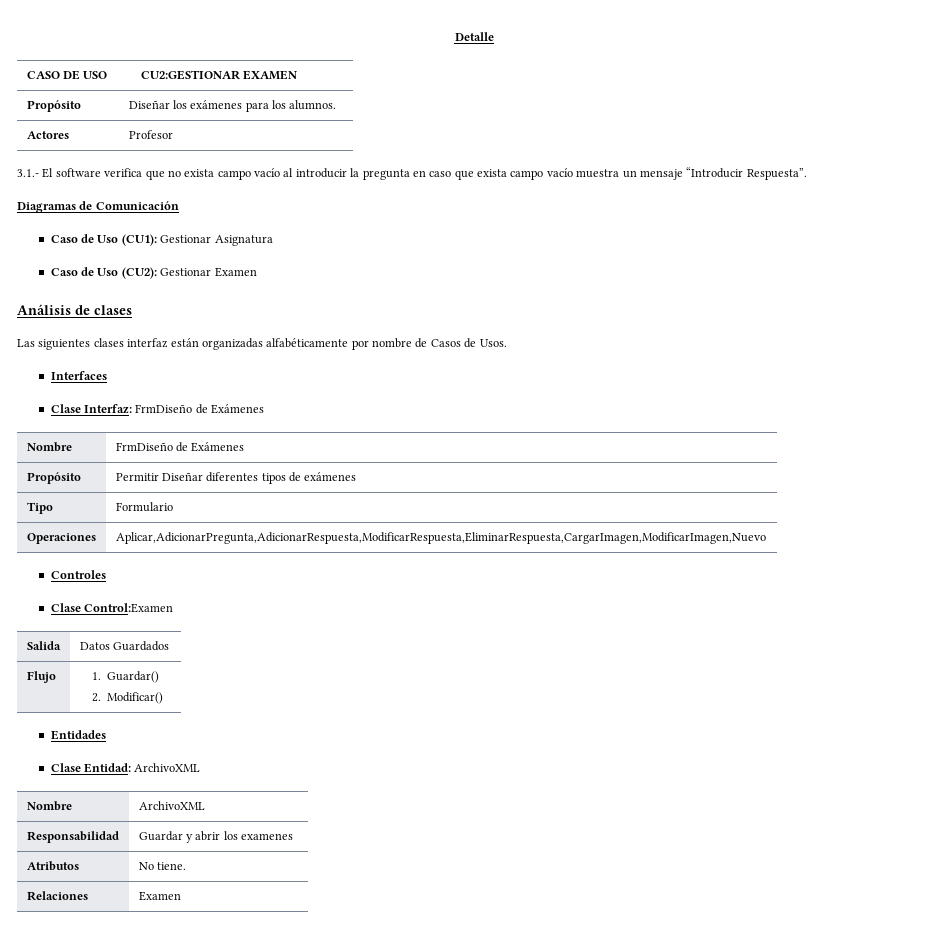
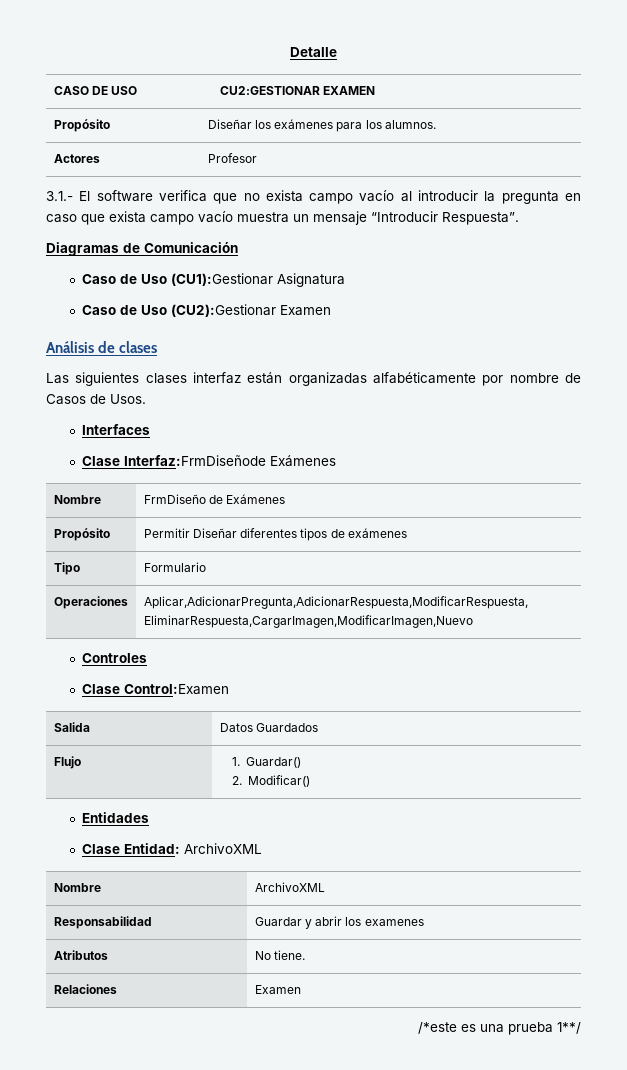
- Caso de Uso (CU1): Gestionar Asignatura
+ Caso de Uso (CU1):Gestionar Asignatura
- Caso de Uso (CU2): Gestionar Examen
+ Caso de Uso (CU2):Gestionar Examen
- Clase Interfaz: FrmDiseño de Exámenes
+ Clase Interfaz:FrmDiseñode Exámenes
+ /*este es una prueba 1**/

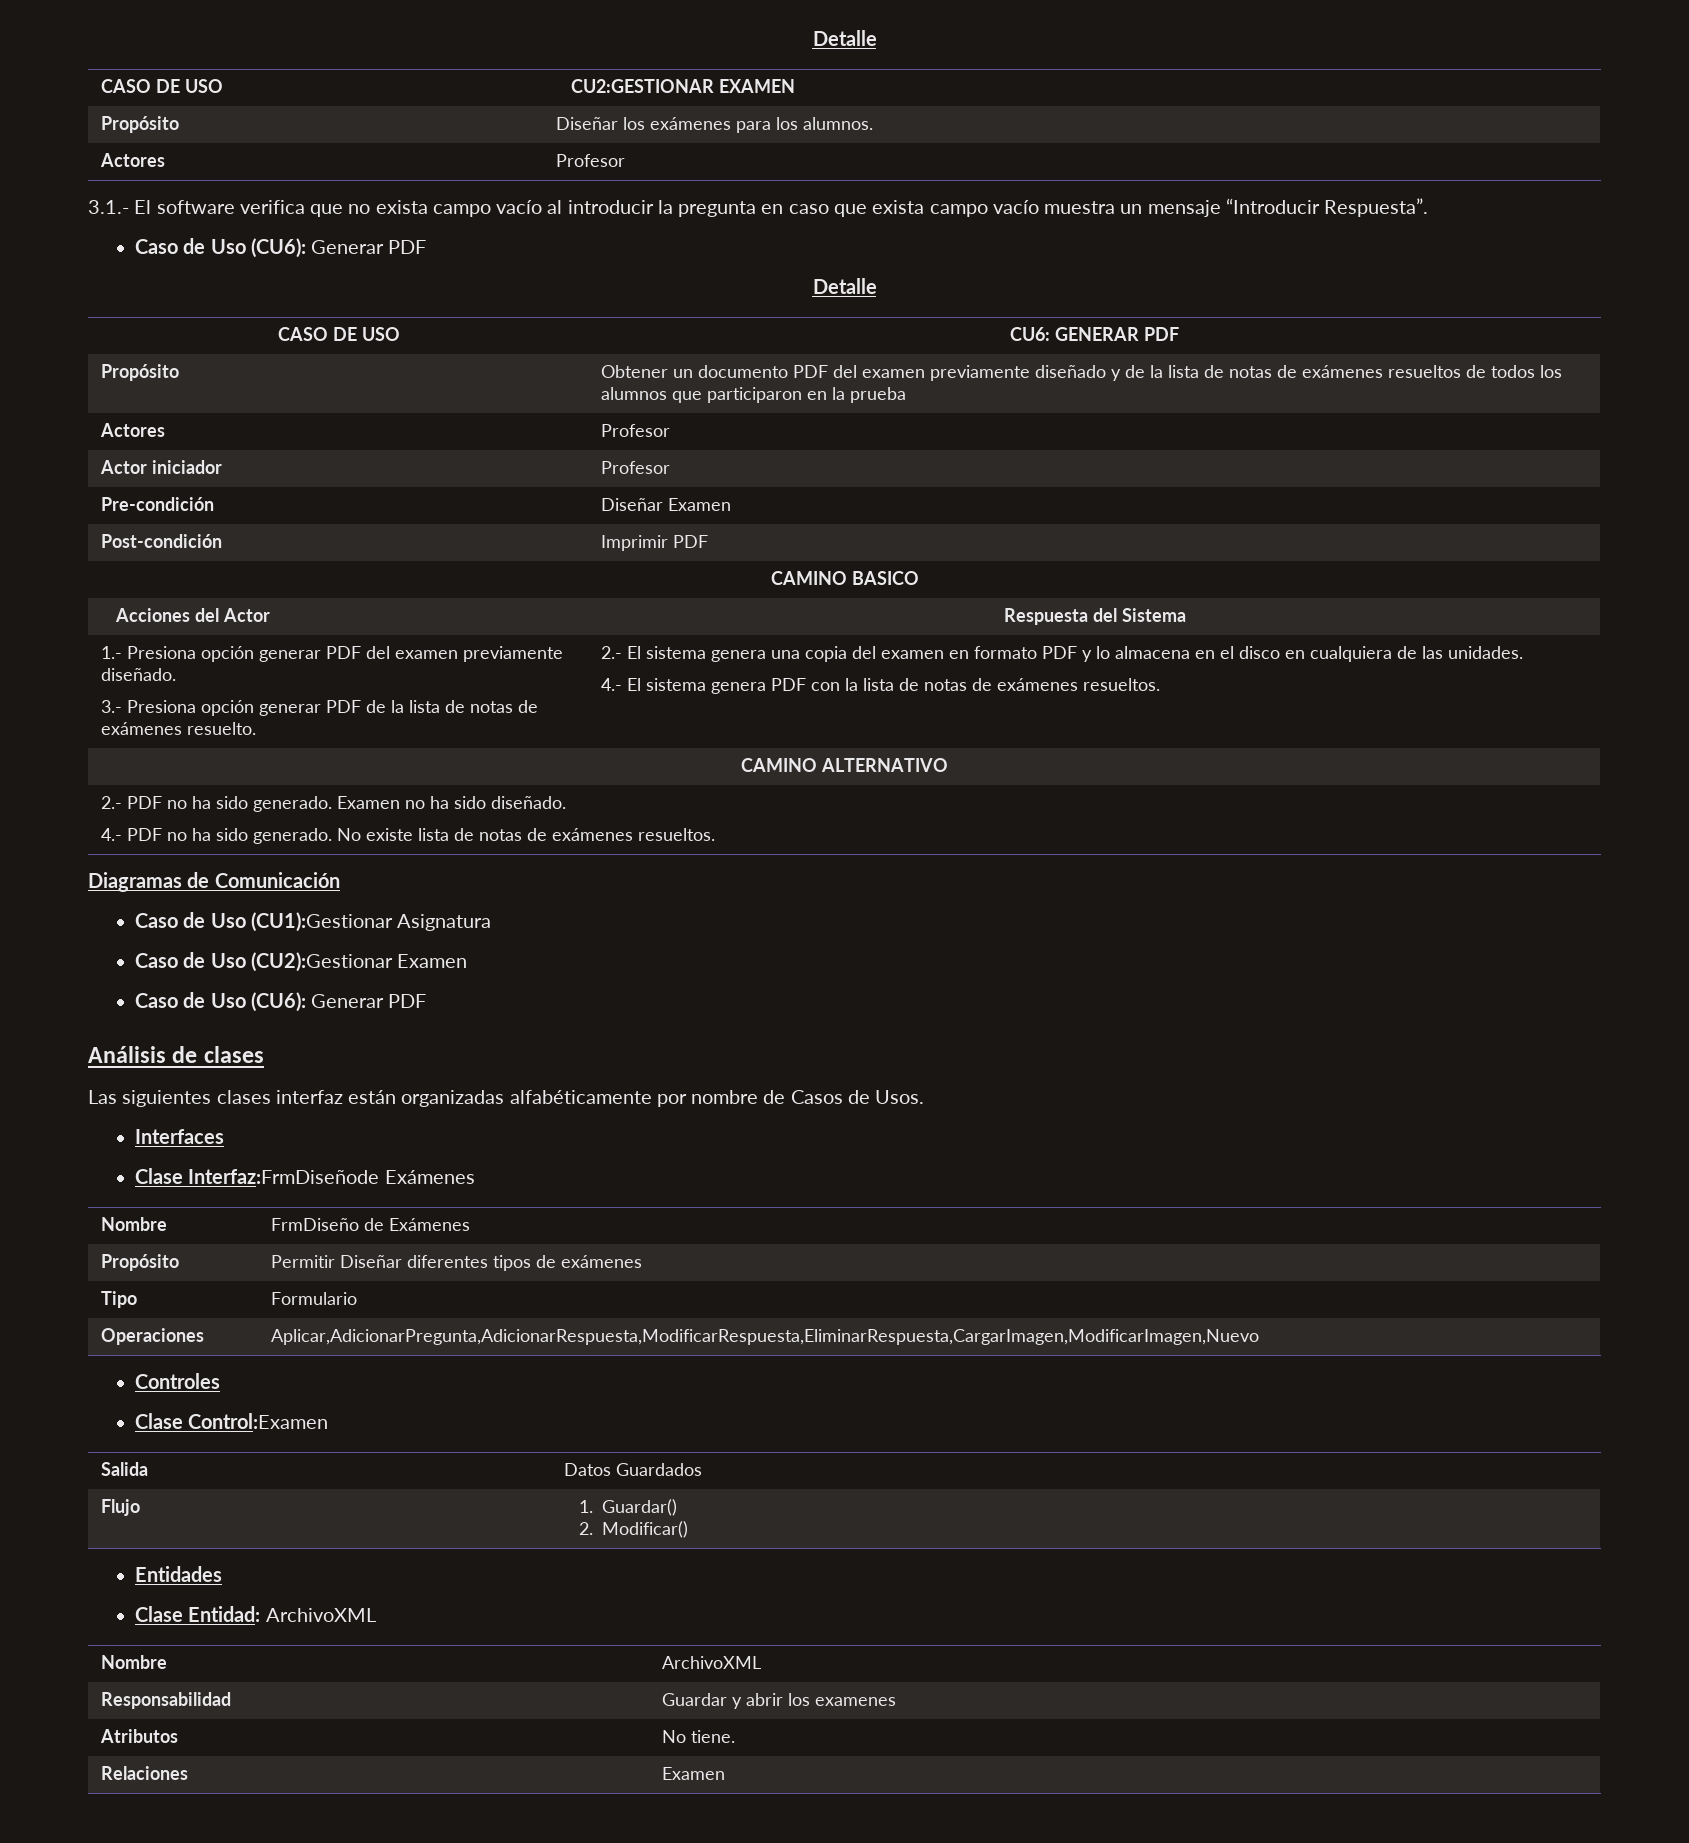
  3.1.- El software verifica que no exista campo vacío al introducir la pregunta en caso que exista campo vacío muestra un mensaje “Introducir Respuesta”.
+ Caso de Uso (CU6): Generar PDF
+ Detalle
+ CASO DE USO | CU6: GENERAR PDF
+ Propósito | Obtener un documento PDF del examen previamente diseñado y de la lista de notas de exámenes resueltos de todos los alumnos que participaron en la prueba
+ Actores | Profesor
+ Actor iniciador | Profesor
+ Pre-condición | Diseñar Examen
+ Post-condición | Imprimir PDF
+ CAMINO BASICO
+ Acciones del Actor | Respuesta del Sistema
+ 1.- Presiona opción generar PDF del examen previamente diseñado.
+ 3.- Presiona opción generar PDF de la lista de notas de exámenes resuelto. | 2.- El sistema genera una copia del examen en formato PDF y lo almacena en el disco en cualquiera de las unidades.
+ 4.- El sistema genera PDF con la lista de notas de exámenes resueltos.
+ CAMINO ALTERNATIVO
+ 2.- PDF no ha sido generado. Examen no ha sido diseñado.
+ 4.- PDF no ha sido generado. No existe lista de notas de exámenes resueltos.
  Caso de Uso (CU2):Gestionar Examen
+ Caso de Uso (CU6): Generar PDF
- /*este es una prueba 1**/

